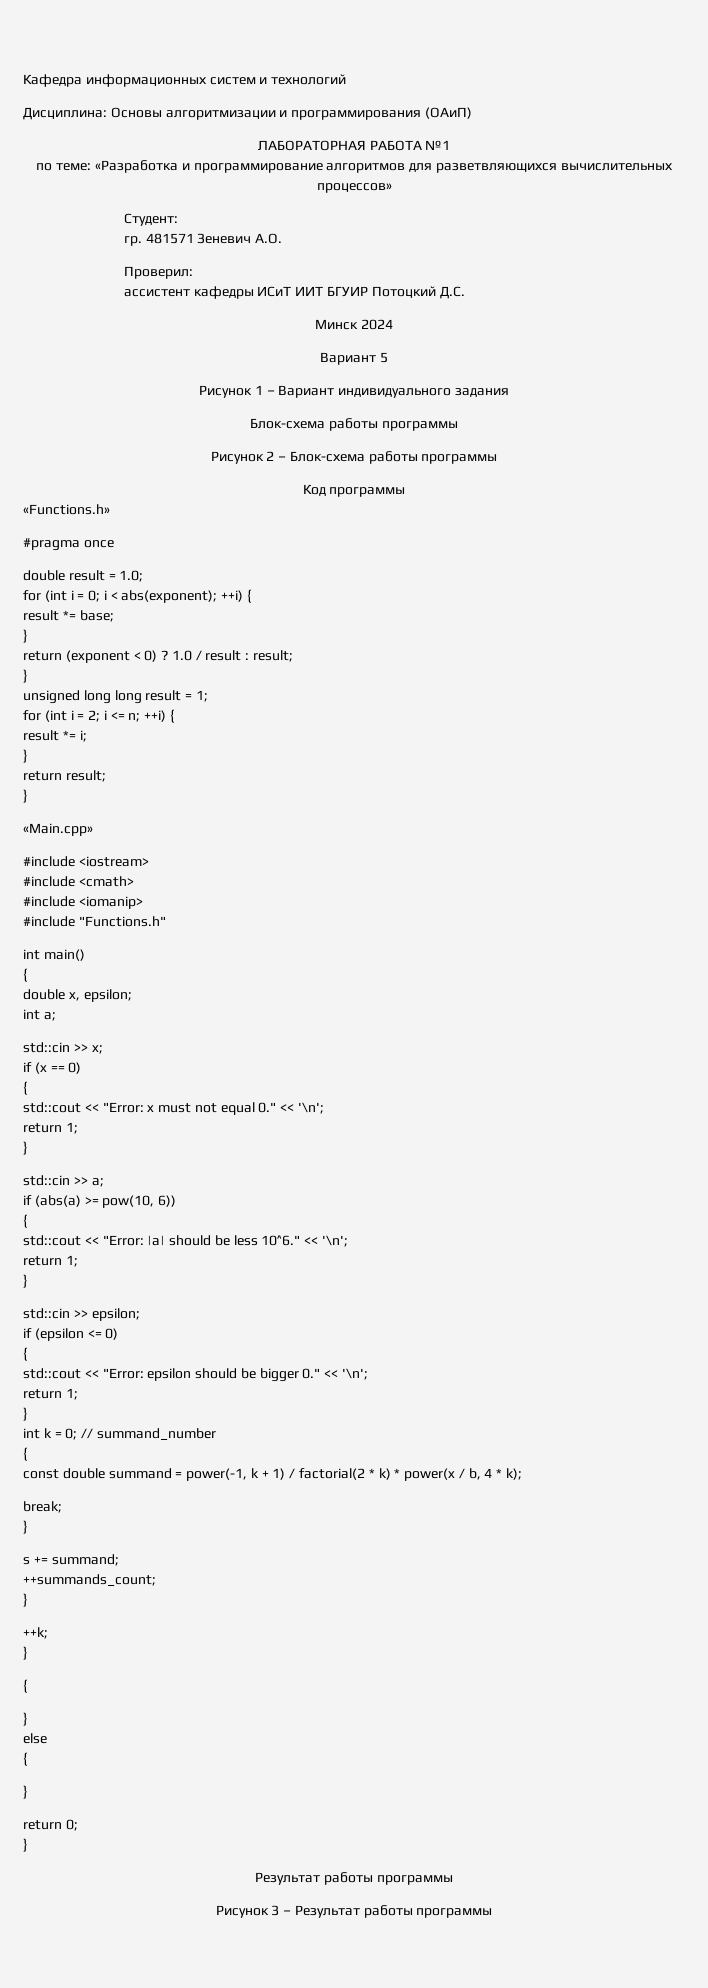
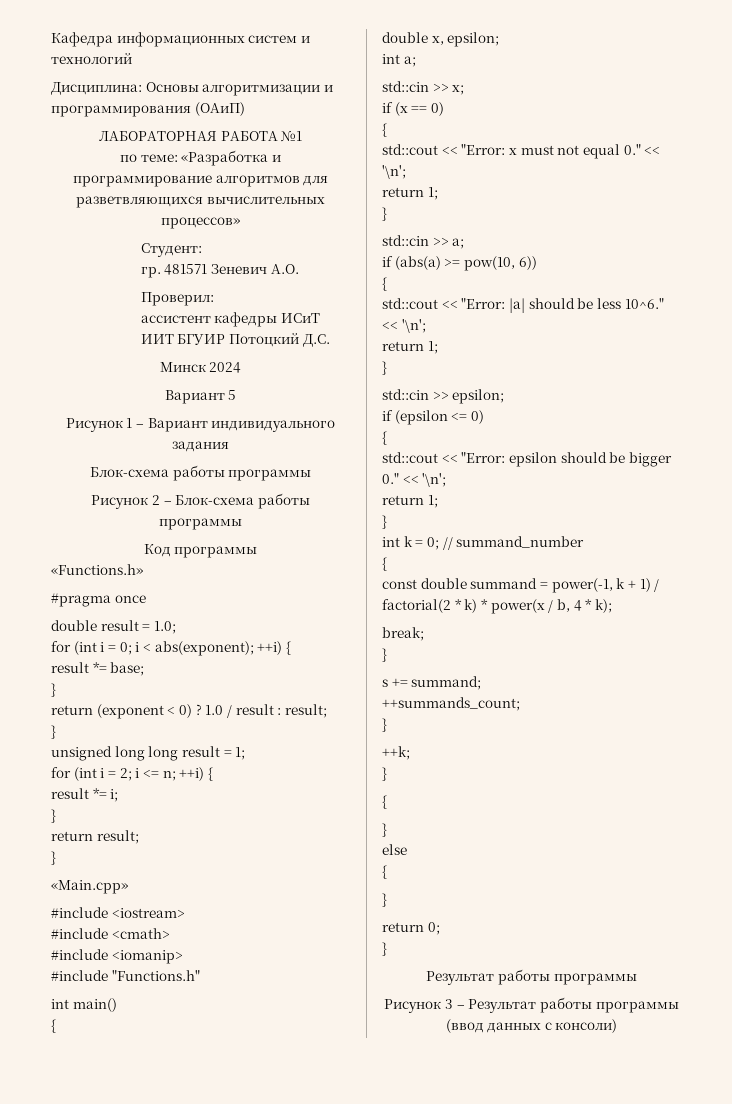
- Рисунок 3 – Результат работы программы
+ Рисунок 3 – Результат работы программы (ввод данных с консоли)

